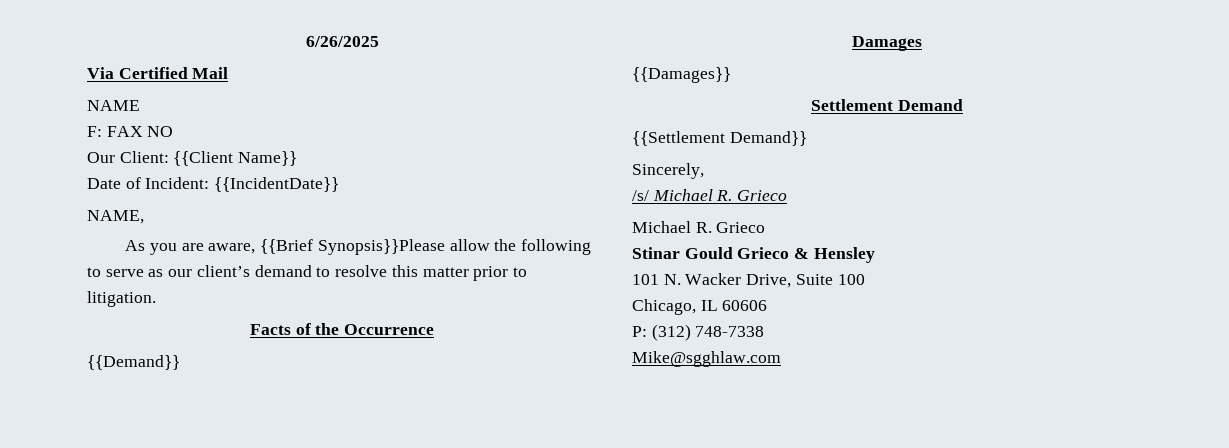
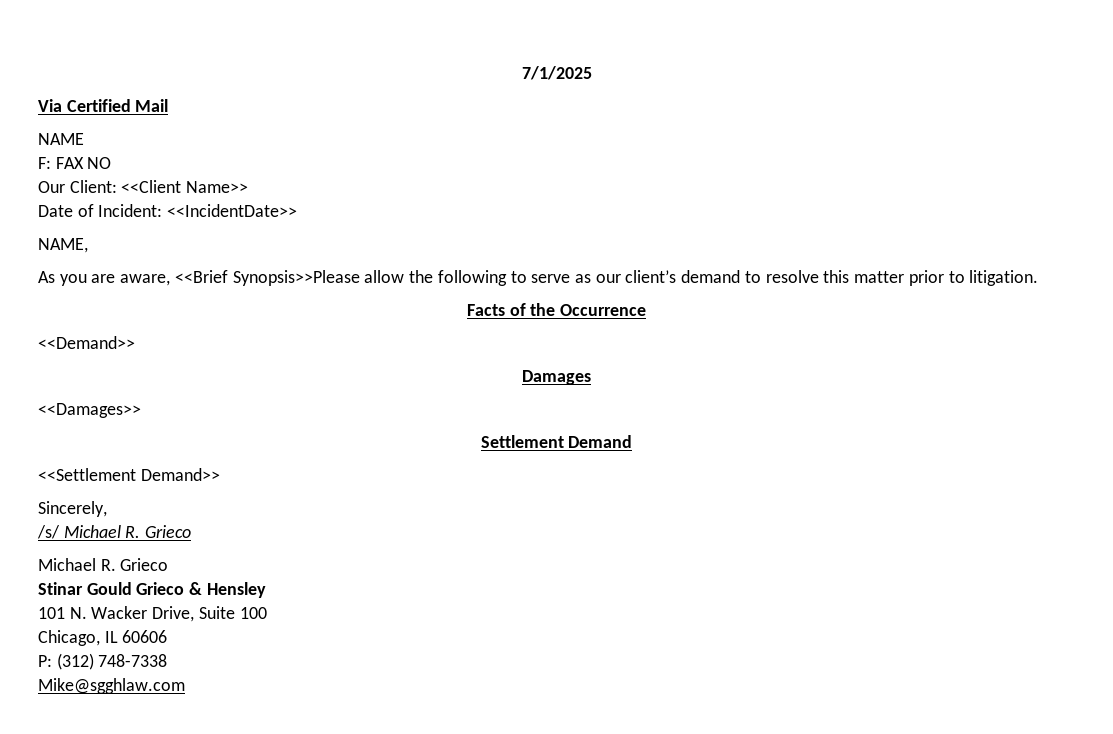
- 6/26/2025
+ 7/1/2025
- Our Client: {{Client Name}}
+ Our Client: <<Client Name>>
- Date of Incident: {{IncidentDate}}
+ Date of Incident: <<IncidentDate>>
- As you are aware, {{Brief Synopsis}}Please allow the following to serve as our client’s demand to resolve this matter prior to litigation.
+ As you are aware, <<Brief Synopsis>>Please allow the following to serve as our client’s demand to resolve this matter prior to litigation.
- {{Demand}}
+ <<Demand>>
- {{Damages}}
+ <<Damages>>
- {{Settlement Demand}}
+ <<Settlement Demand>>

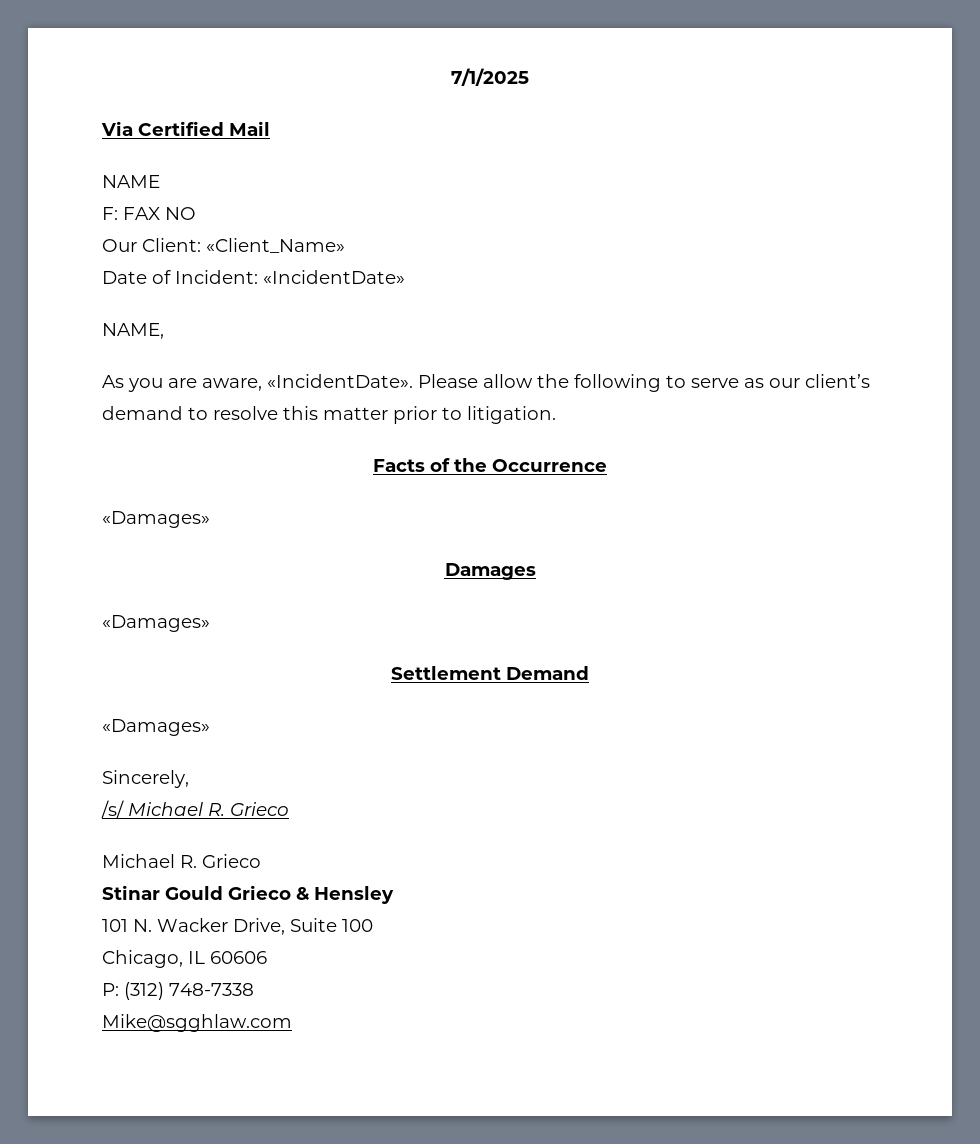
- Our Client: <<Client Name>>
+ Our Client: «Client_Name»
- Date of Incident: <<IncidentDate>>
+ Date of Incident: «IncidentDate»
- As you are aware, <<Brief Synopsis>>Please allow the following to serve as our client’s demand to resolve this matter prior to litigation.
+ As you are aware, «IncidentDate». Please allow the following to serve as our client’s demand to resolve this matter prior to litigation.
  Facts of the Occurrence
- <<Demand>>
+ «Damages»
  Damages
- <<Damages>>
+ «Damages»
  Settlement Demand
- <<Settlement Demand>>
+ «Damages»

